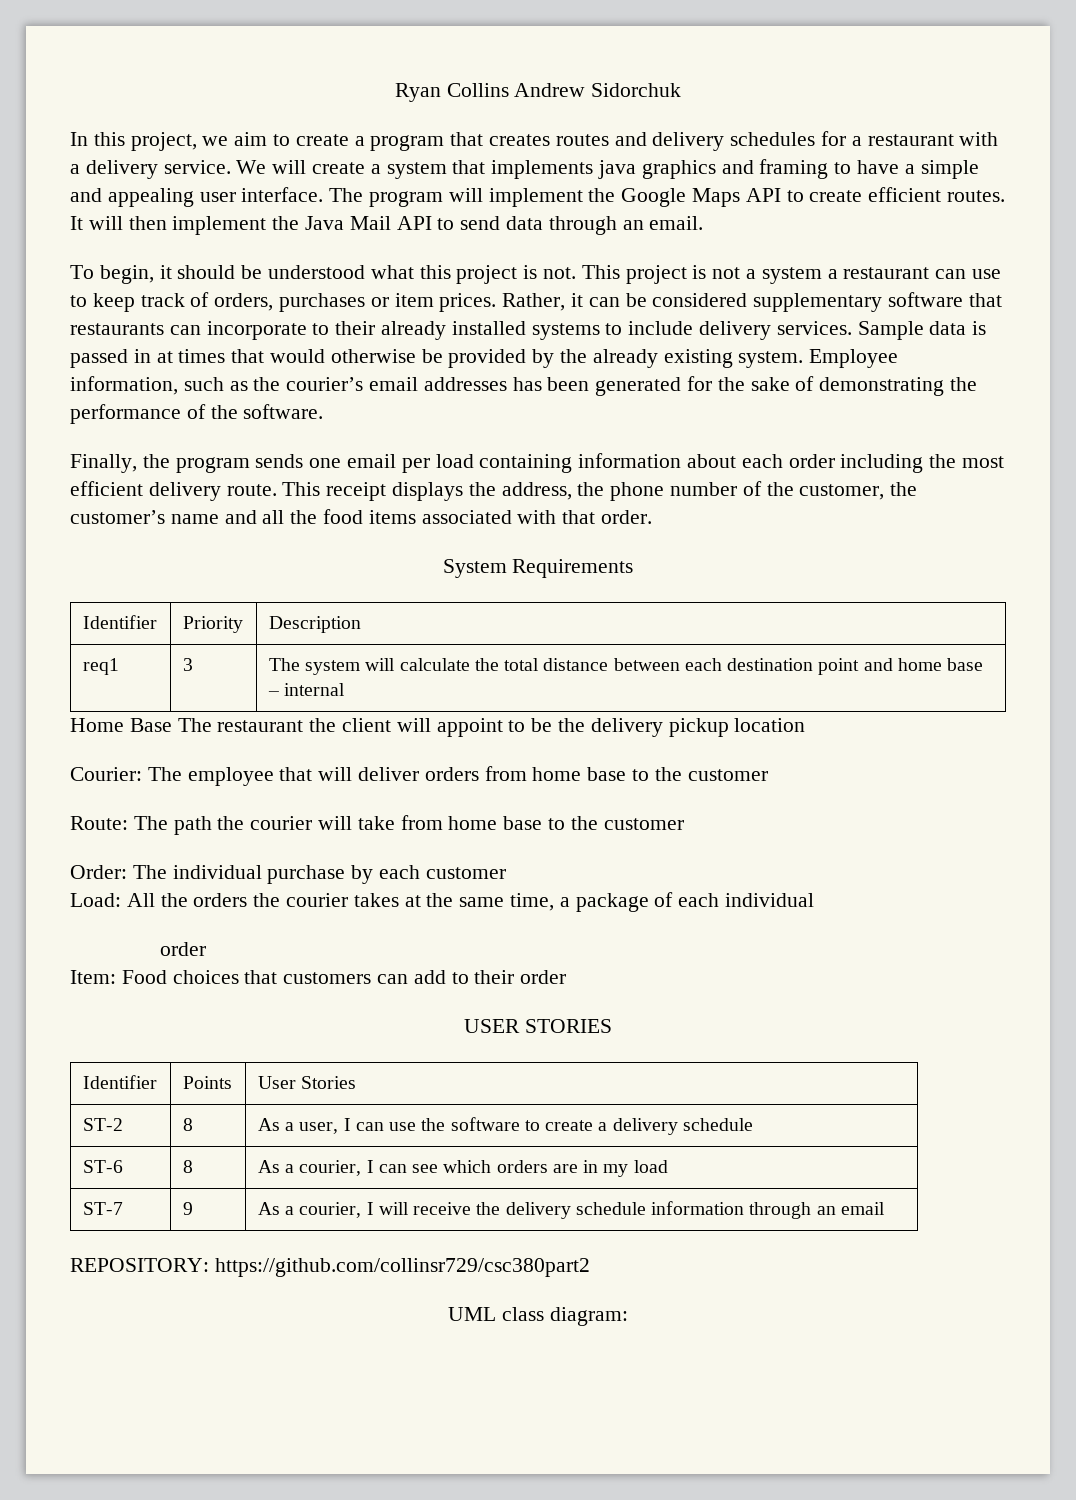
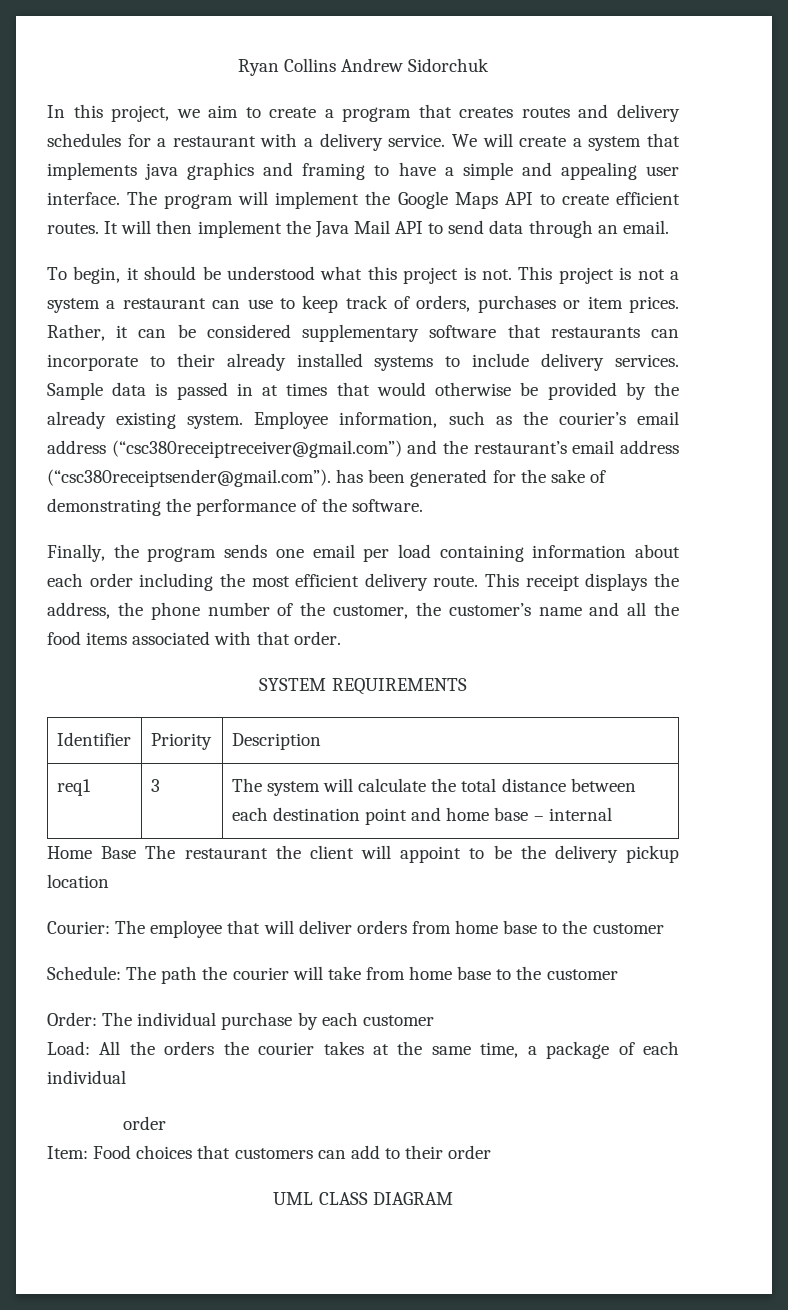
- Employee information, such as the courier’s email addresses has been generated for the sake of demonstrating the performance of the software.
+ Employee information, such as the courier’s email address (“csc380receiptreceiver@gmail.com”) and the restaurant’s email address (“csc380receiptsender@gmail.com”). has been generated for the sake of demonstrating the performance of the software.
- System Requirements
+ SYSTEM REQUIREMENTS
- Route: The path the courier will take from home base to the customer
+ Schedule: The path the courier will take from home base to the customer
- USER STORIES
- Identifier | Points | User Stories
- ST-2 | 8 | As a user, I can use the software to create a delivery schedule
- ST-6 | 8 | As a courier, I can see which orders are in my load
- ST-7 | 9 | As a courier, I will receive the delivery schedule information through an email
- REPOSITORY: https://github.com/collinsr729/csc380part2
- UML class diagram:
+ UML CLASS DIAGRAM

